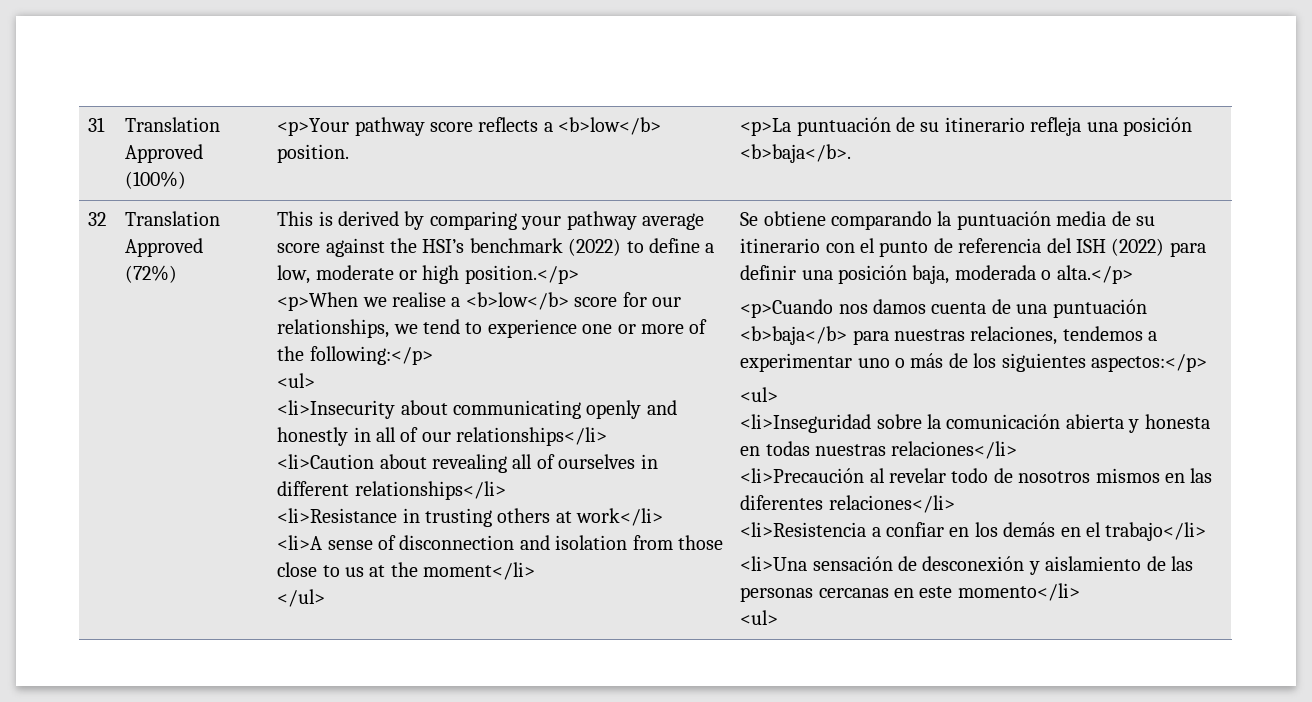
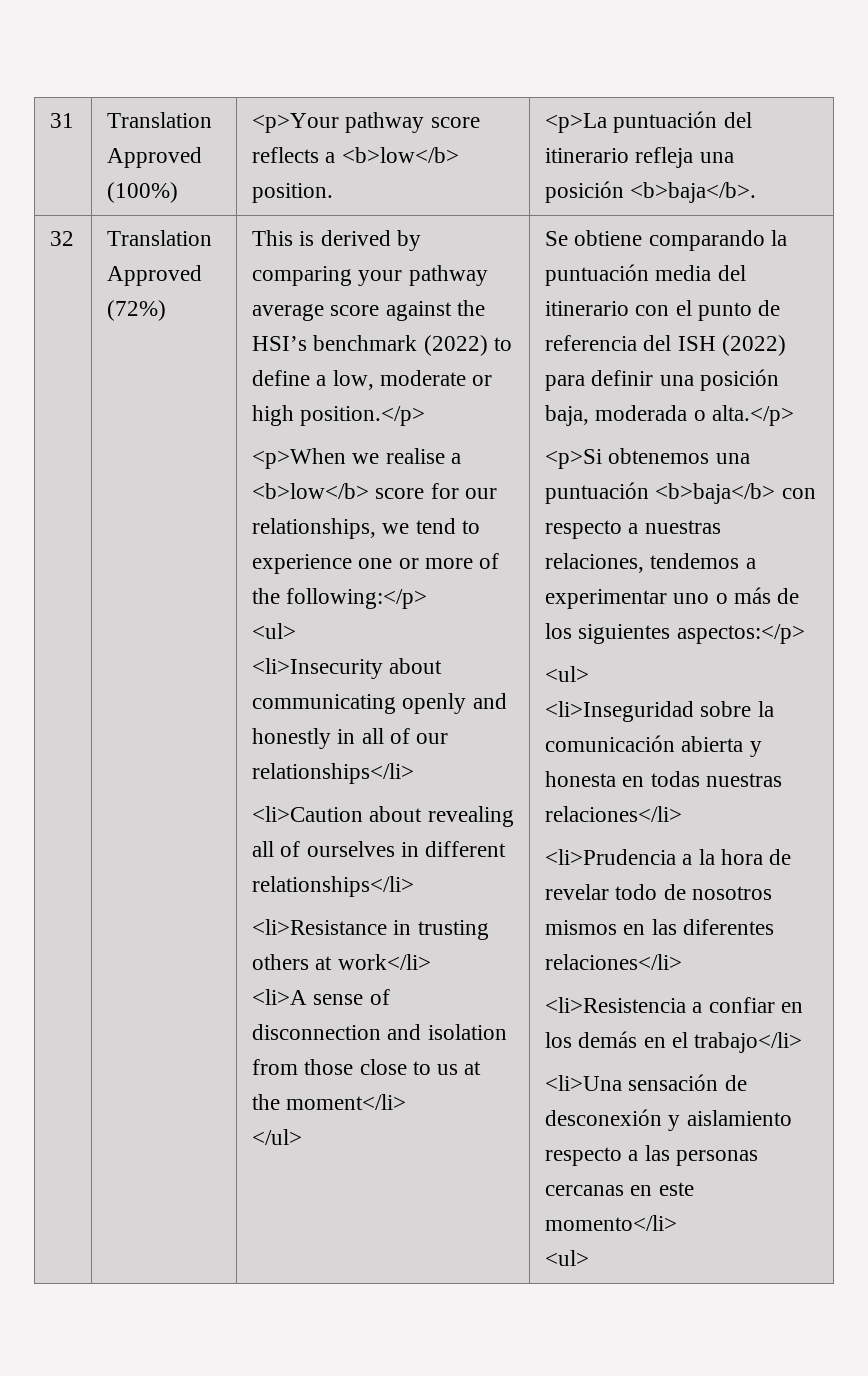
- 31 | Translation Approved (100%) | <p>Your pathway score reflects a <b>low</b> position. | <p>La puntuación de su itinerario refleja una posición <b>baja</b>.
+ 31 | Translation Approved (100%) | <p>Your pathway score reflects a <b>low</b> position. | <p>La puntuación del itinerario refleja una posición <b>baja</b>.
- Se obtiene comparando la puntuación media de su itinerario con el punto de referencia del ISH (2022) para definir una posición baja, moderada o alta.</p>
+ Se obtiene comparando la puntuación media del itinerario con el punto de referencia del ISH (2022) para definir una posición baja, moderada o alta.</p>
- <p>Cuando nos damos cuenta de una puntuación <b>baja</b> para nuestras relaciones, tendemos a experimentar uno o más de los siguientes aspectos:</p>
+ <p>Si obtenemos una puntuación <b>baja</b> con respecto a nuestras relaciones, tendemos a experimentar uno o más de los siguientes aspectos:</p>
- <li>Precaución al revelar todo de nosotros mismos en las diferentes relaciones</li>
+ <li>Prudencia a la hora de revelar todo de nosotros mismos en las diferentes relaciones</li>
- <li>Una sensación de desconexión y aislamiento de las personas cercanas en este momento</li>
+ <li>Una sensación de desconexión y aislamiento respecto a las personas cercanas en este momento</li>

